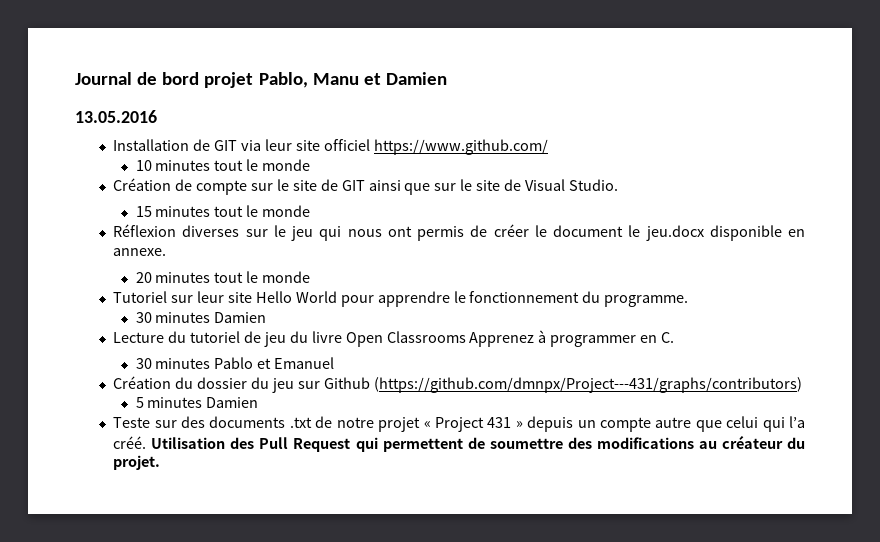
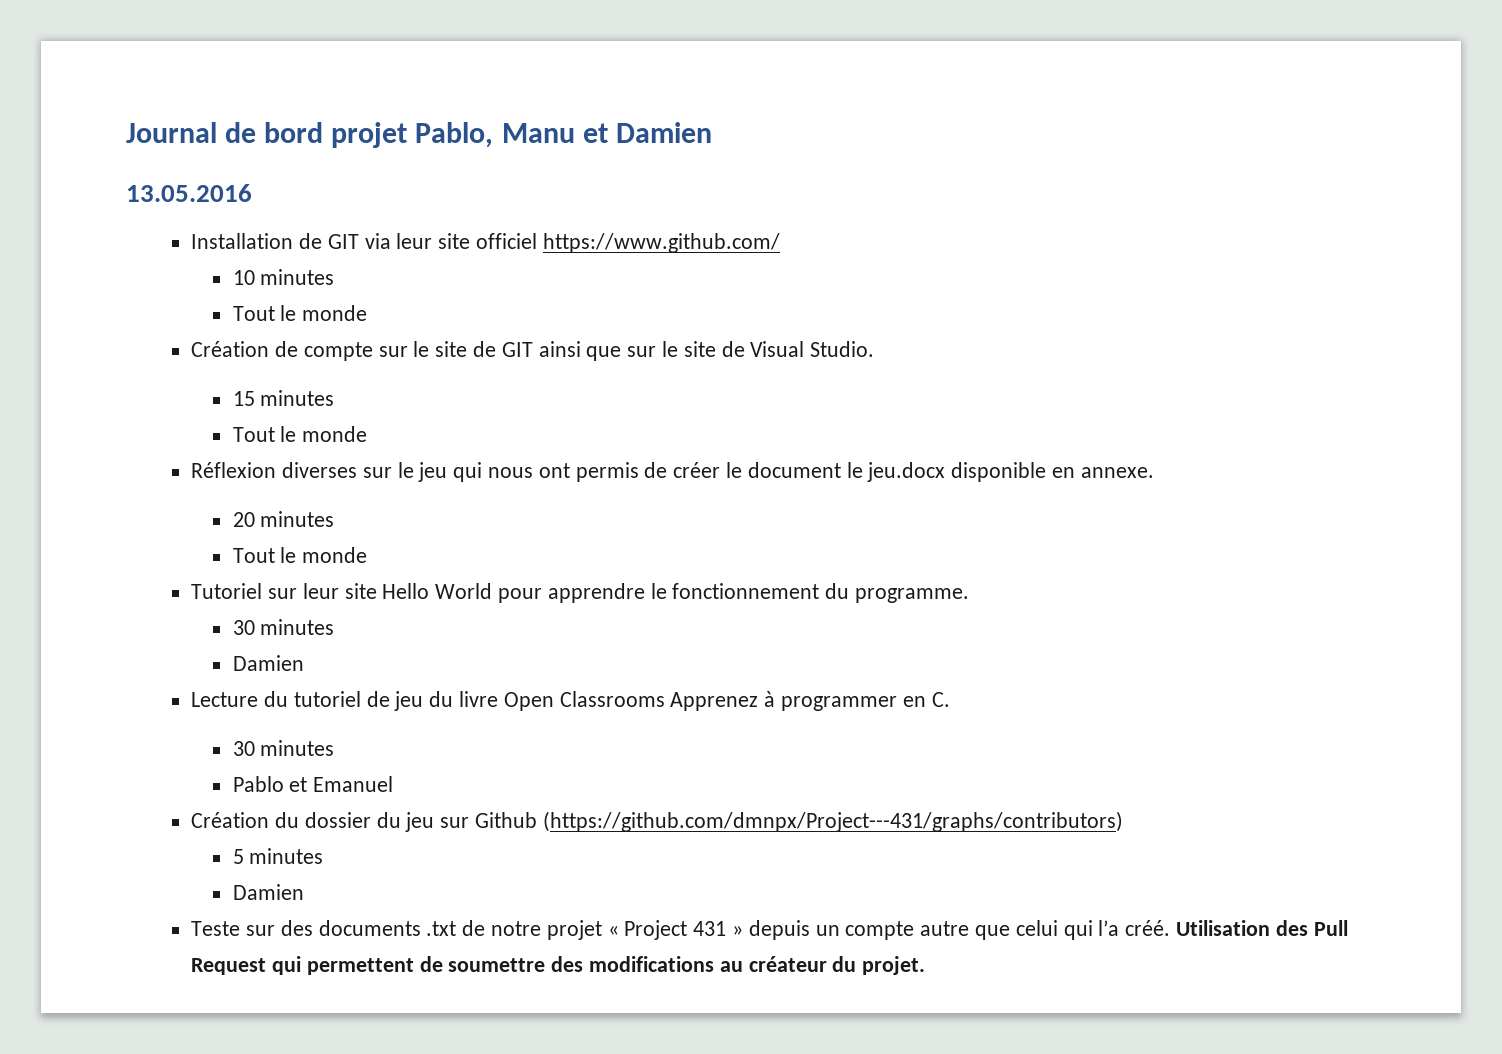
- 10 minutes tout le monde
+ 10 minutes
+ Tout le monde
- 15 minutes tout le monde
+ 15 minutes
+ Tout le monde
- 20 minutes tout le monde
+ 20 minutes
+ Tout le monde
  Tutoriel sur leur site Hello World pour apprendre le fonctionnement du programme.
- 30 minutes Damien
+ 30 minutes
+ Damien
  Lecture du tutoriel de jeu du livre Open Classrooms Apprenez à programmer en C.
- 30 minutes Pablo et Emanuel
+ 30 minutes
+ Pablo et Emanuel
- 5 minutes Damien
+ 5 minutes
+ Damien

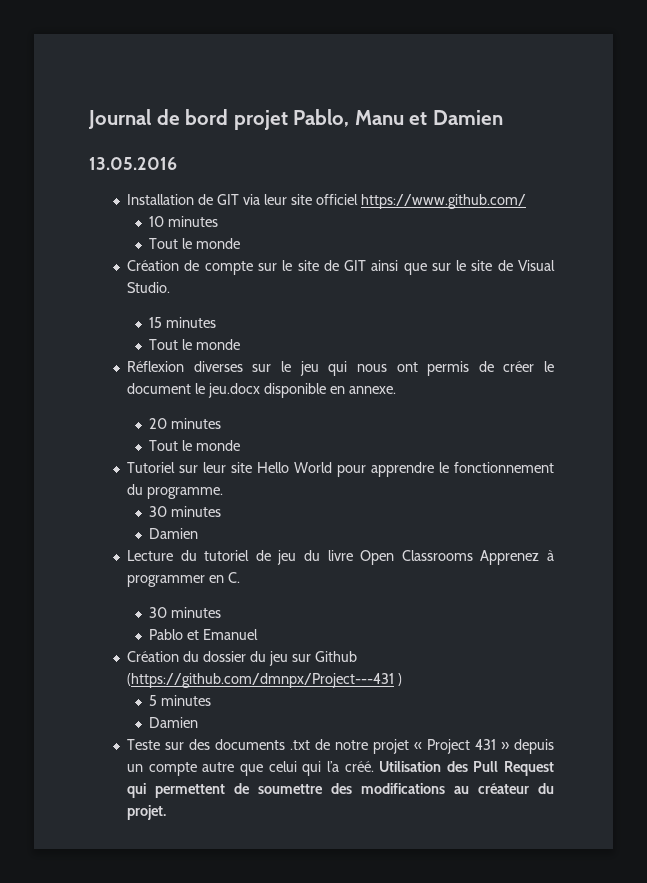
- Création du dossier du jeu sur Github (https://github.com/dmnpx/Project---431/graphs/contributors)
+ Création du dossier du jeu sur Github (https://github.com/dmnpx/Project---431 )

